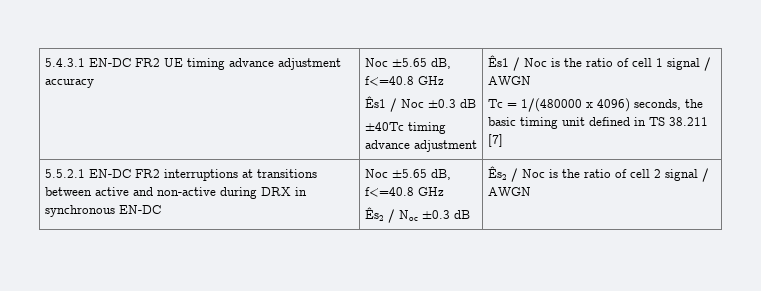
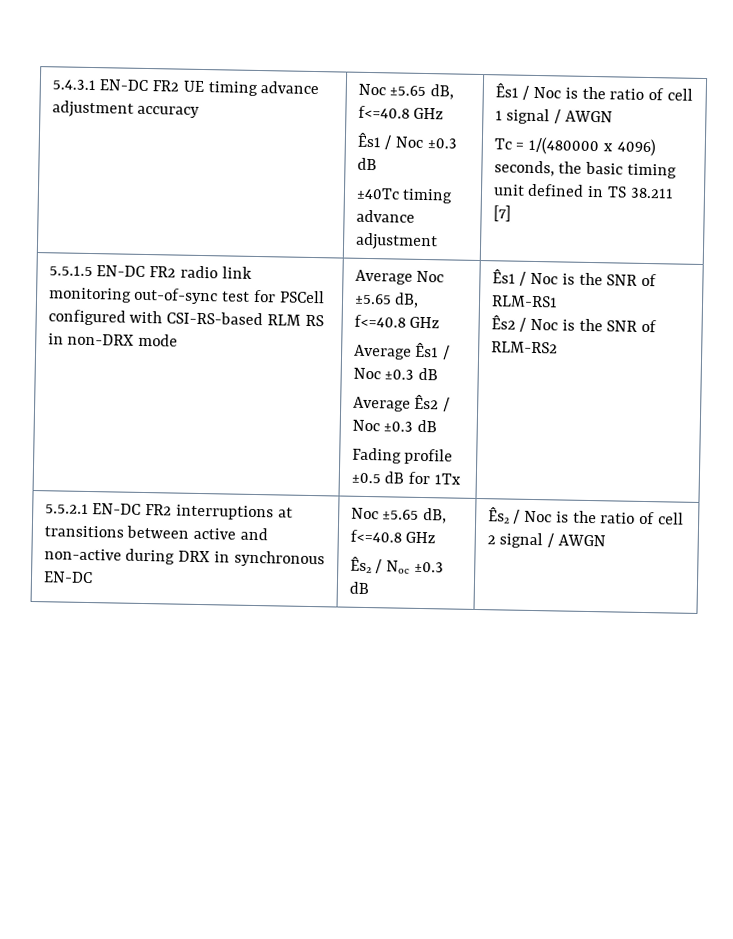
+ 5.5.1.5 EN-DC FR2 radio link monitoring out-of-sync test for PSCell configured with CSI-RS-based RLM RS in non-DRX mode | Average Noc ±5.65 dB, f<=40.8 GHz
+ Average Ês1 / Noc ±0.3 dB
+ Average Ês2 / Noc ±0.3 dB
+ Fading profile ±0.5 dB for 1Tx | Ês1 / Noc is the SNR of RLM-RS1
+ Ês2 / Noc is the SNR of RLM-RS2

